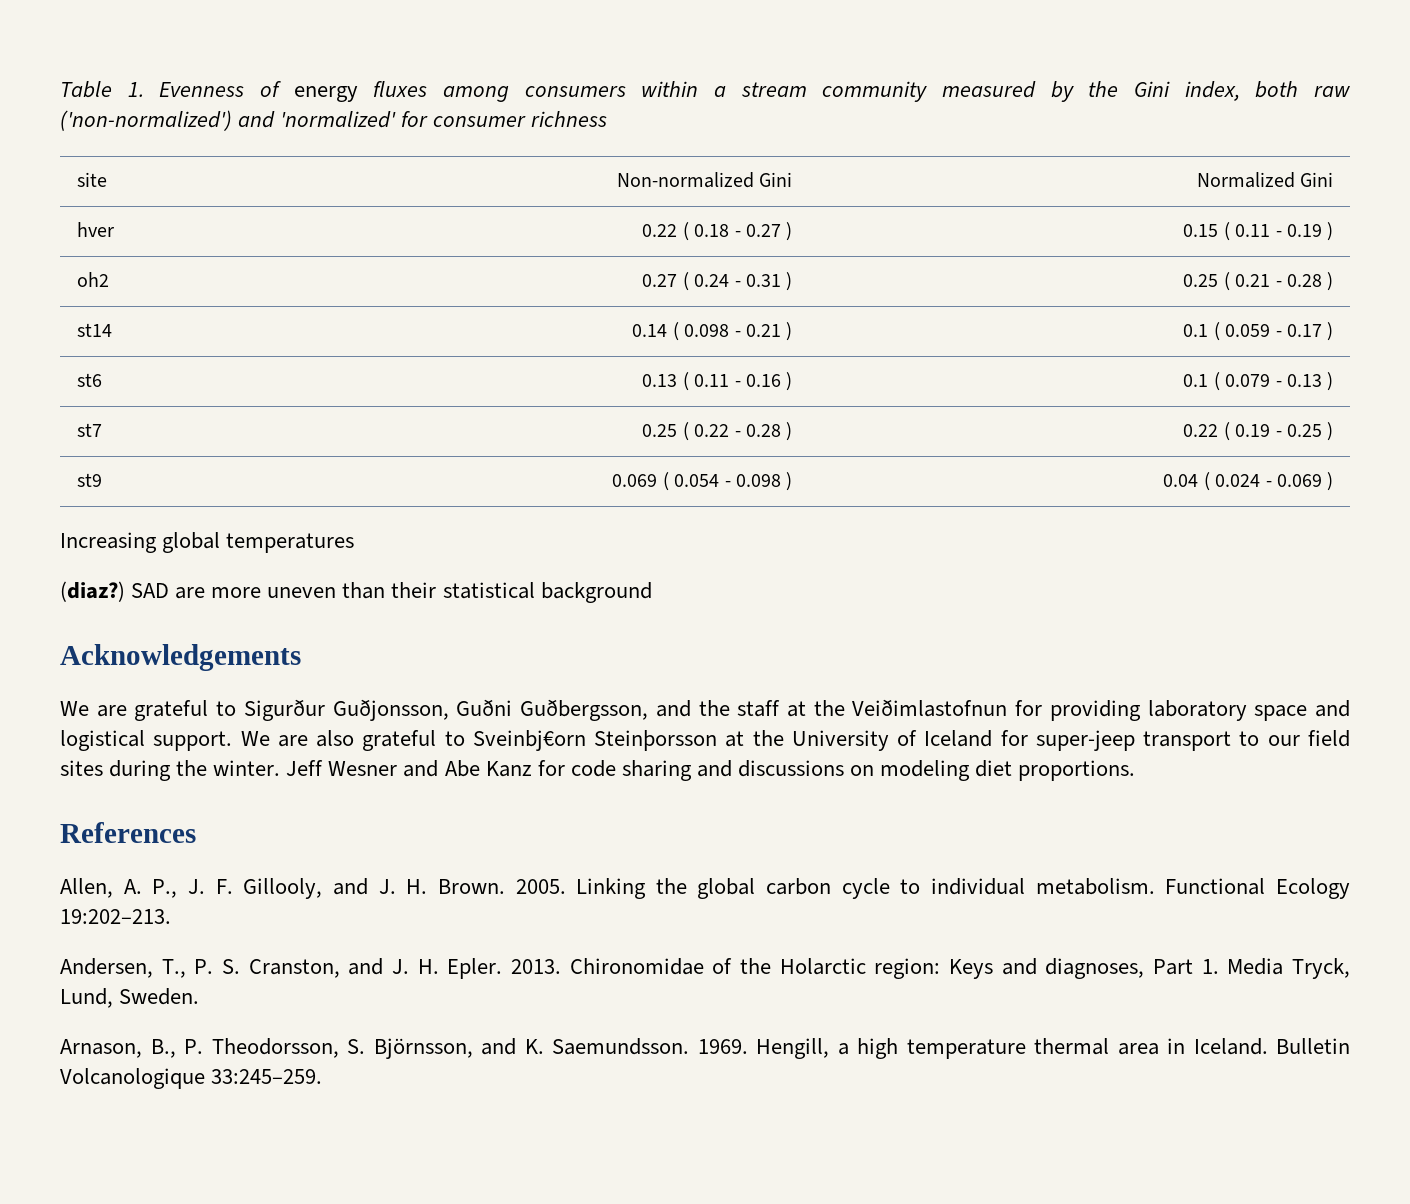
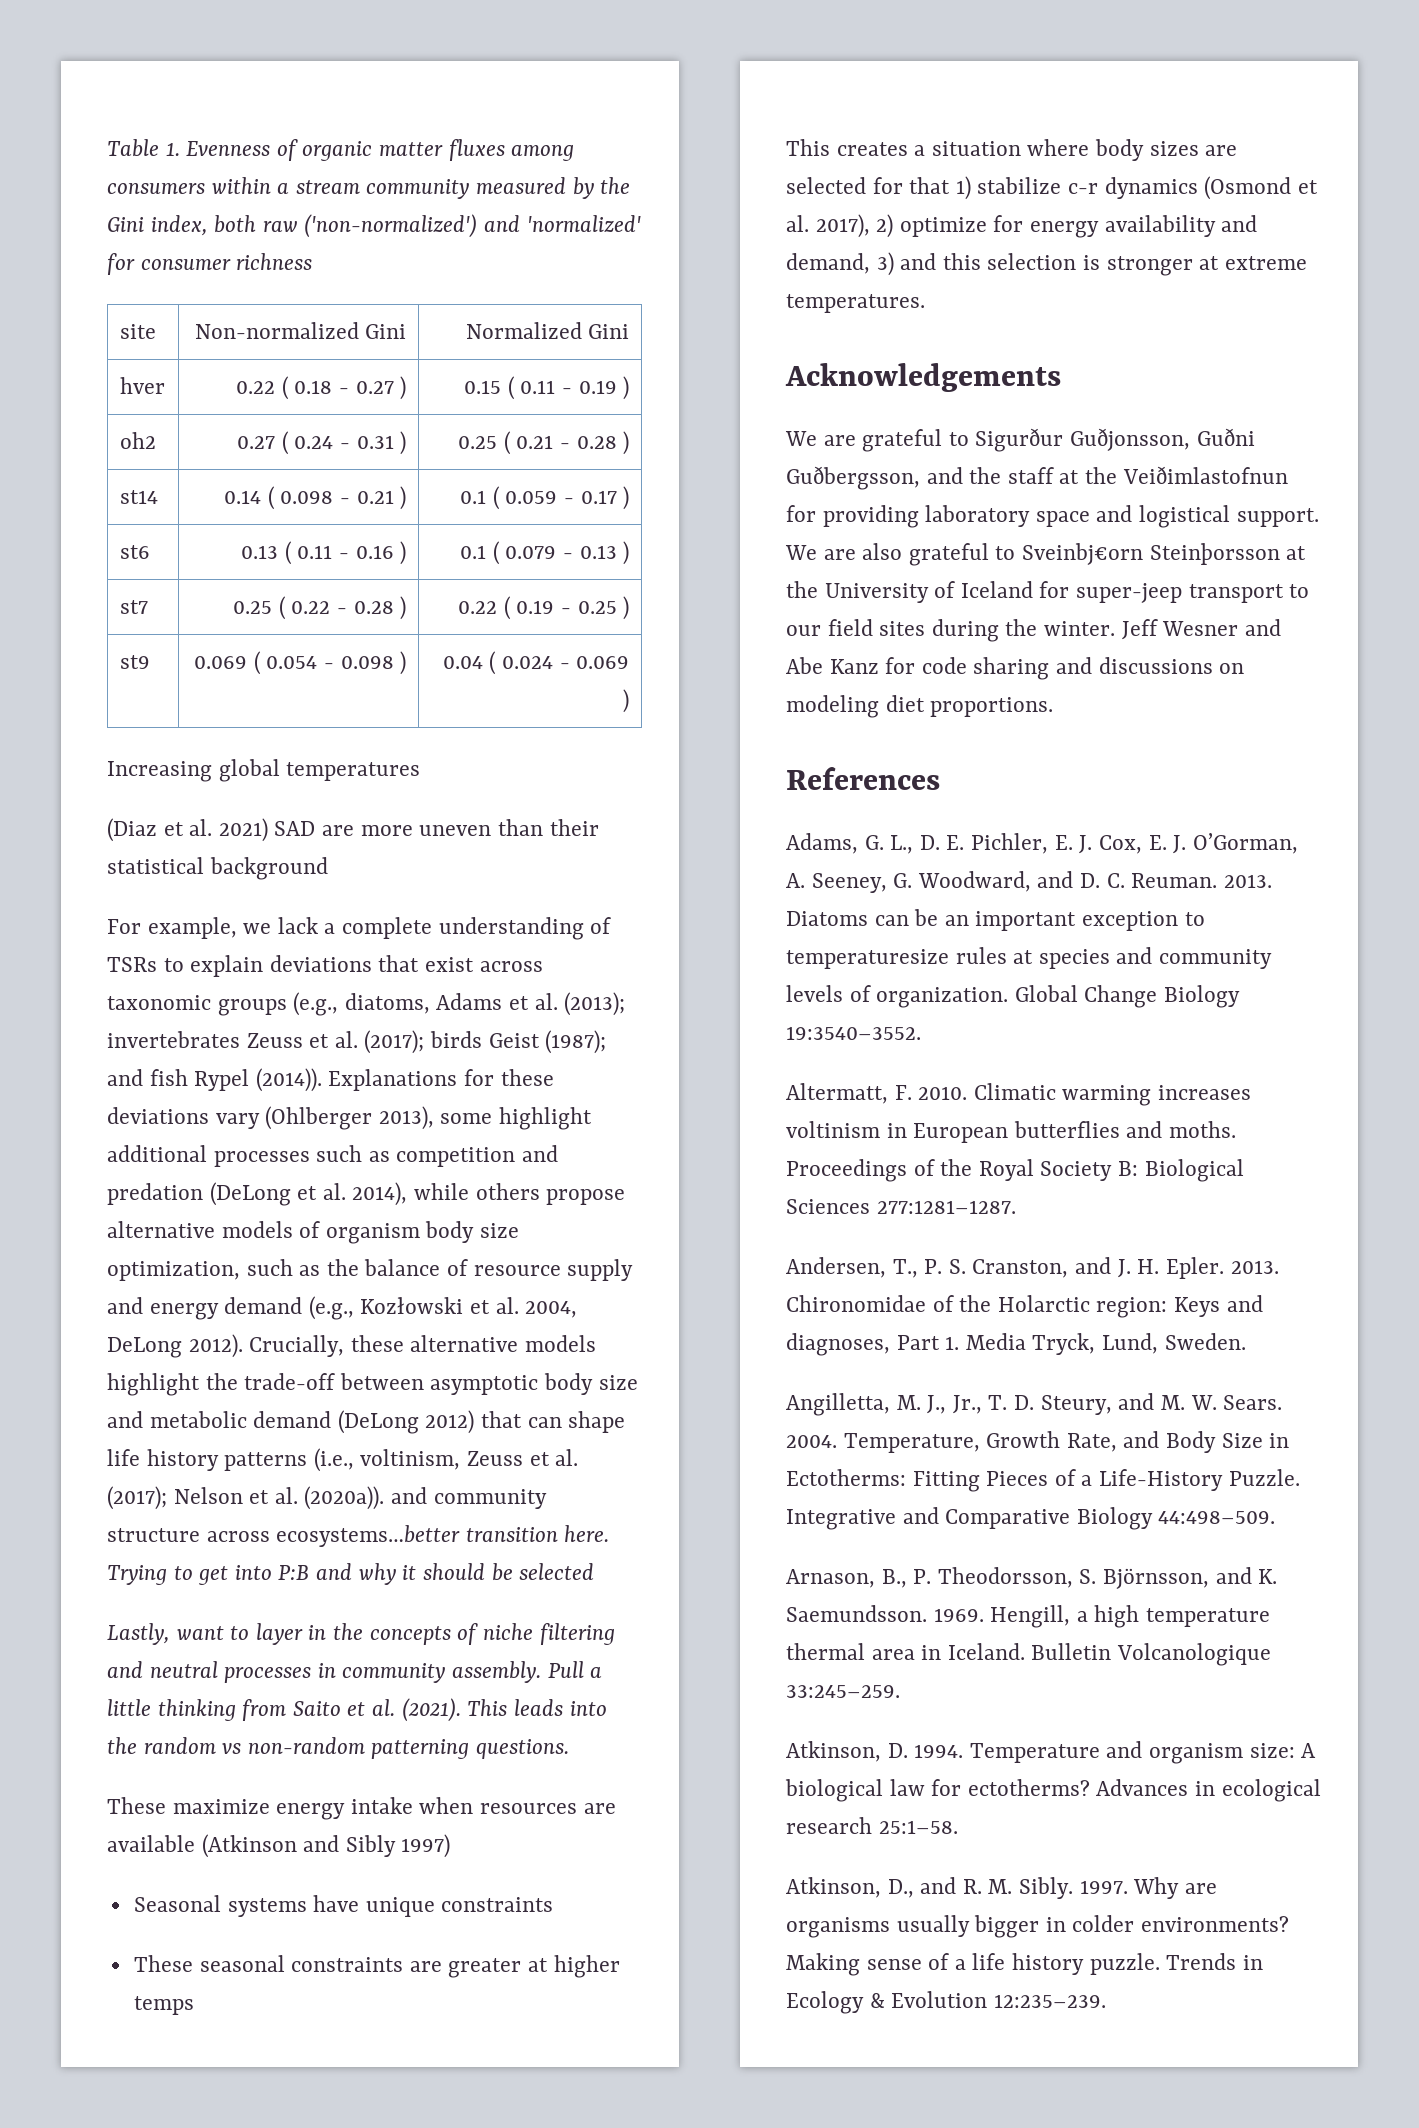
- Table 1. Evenness of energy fluxes among consumers within a stream community measured by the Gini index, both raw ('non-normalized') and 'normalized' for consumer richness
+ Table 1. Evenness of organic matter fluxes among consumers within a stream community measured by the Gini index, both raw ('non-normalized') and 'normalized' for consumer richness
- (diaz?) SAD are more uneven than their statistical background
+ (Diaz et al. 2021) SAD are more uneven than their statistical background
+ For example, we lack a complete understanding of TSRs to explain deviations that exist across taxonomic groups (e.g., diatoms, Adams et al. (2013); invertebrates Zeuss et al. (2017); birds Geist (1987); and fish Rypel (2014)). Explanations for these deviations vary (Ohlberger 2013), some highlight additional processes such as competition and predation (DeLong et al. 2014), while others propose alternative models of organism body size optimization, such as the balance of resource supply and energy demand (e.g., Kozłowski et al. 2004, DeLong 2012). Crucially, these alternative models highlight the trade-off between asymptotic body size and metabolic demand (DeLong 2012) that can shape life history patterns (i.e., voltinism, Zeuss et al. (2017); Nelson et al. (2020a)). and community structure across ecosystems…better transition here. Trying to get into P:B and why it should be selected
+ Lastly, want to layer in the concepts of niche filtering and neutral processes in community assembly. Pull a little thinking from Saito et al. (2021). This leads into the random vs non-random patterning questions.
+ These maximize energy intake when resources are available (Atkinson and Sibly 1997)
+ Seasonal systems have unique constraints
+ These seasonal constraints are greater at higher temps
+ This creates a situation where body sizes are selected for that 1) stabilize c-r dynamics (Osmond et al. 2017), 2) optimize for energy availability and demand, 3) and this selection is stronger at extreme temperatures.
- Allen, A. P., J. F. Gillooly, and J. H. Brown. 2005. Linking the global carbon cycle to individual metabolism. Functional Ecology 19:202–213.
+ Adams, G. L., D. E. Pichler, E. J. Cox, E. J. O’Gorman, A. Seeney, G. Woodward, and D. C. Reuman. 2013. Diatoms can be an important exception to temperaturesize rules at species and community levels of organization. Global Change Biology 19:3540–3552.
+ Altermatt, F. 2010. Climatic warming increases voltinism in European butterflies and moths. Proceedings of the Royal Society B: Biological Sciences 277:1281–1287.
+ Angilletta, M. J., Jr., T. D. Steury, and M. W. Sears. 2004. Temperature, Growth Rate, and Body Size in Ectotherms: Fitting Pieces of a Life-History Puzzle. Integrative and Comparative Biology 44:498–509.
+ Atkinson, D. 1994. Temperature and organism size: A biological law for ectotherms? Advances in ecological research 25:1–58.
+ Atkinson, D., and R. M. Sibly. 1997. Why are organisms usually bigger in colder environments? Making sense of a life history puzzle. Trends in Ecology & Evolution 12:235–239.

